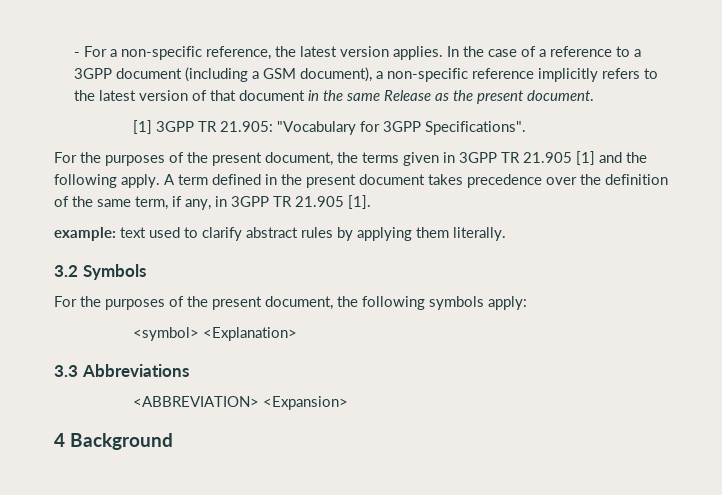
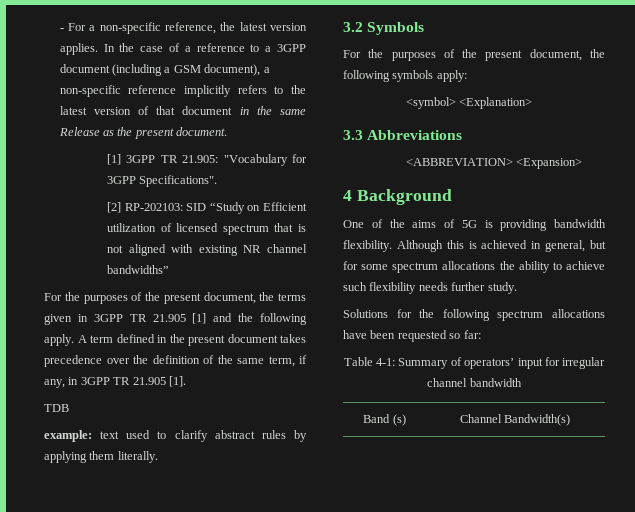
+ [2] RP-202103: SID “Study on Efficient utilization of licensed spectrum that is not aligned with existing NR channel bandwidths”
+ TDB
+ One of the aims of 5G is providing bandwidth flexibility. Although this is achieved in general, but for some spectrum allocations the ability to achieve such flexibility needs further study.
+ Solutions for the following spectrum allocations have been requested so far:
+ Table 4-1: Summary of operators’ input for irregular channel bandwidth
+ Band (s) | Channel Bandwidth(s)

